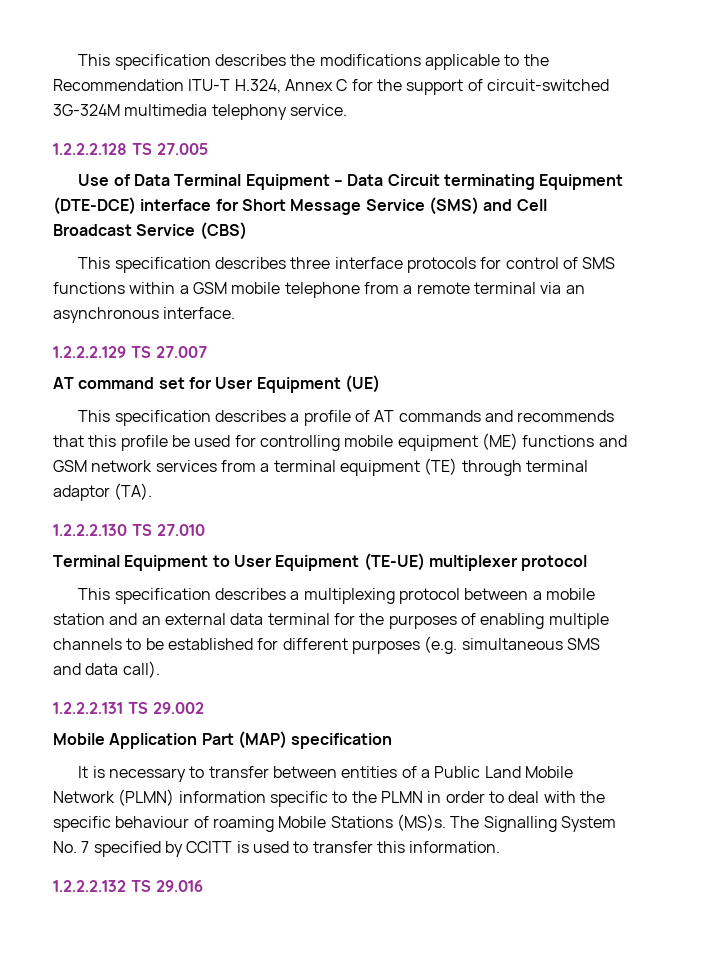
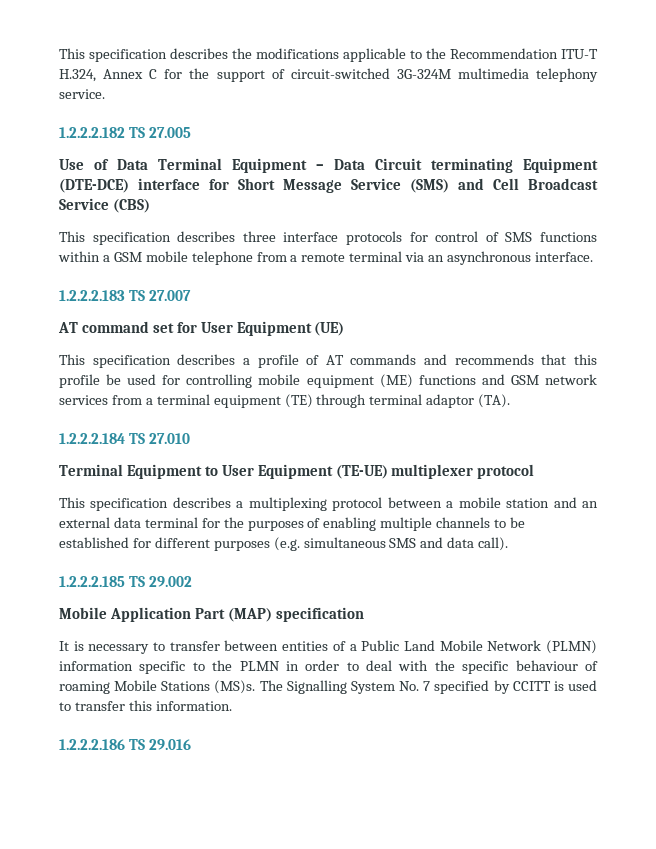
- 1.2.2.2.128 TS 27.005
+ 1.2.2.2.182 TS 27.005
- 1.2.2.2.129 TS 27.007
+ 1.2.2.2.183 TS 27.007
- 1.2.2.2.130 TS 27.010
+ 1.2.2.2.184 TS 27.010
- 1.2.2.2.131 TS 29.002
+ 1.2.2.2.185 TS 29.002
- 1.2.2.2.132 TS 29.016
+ 1.2.2.2.186 TS 29.016

